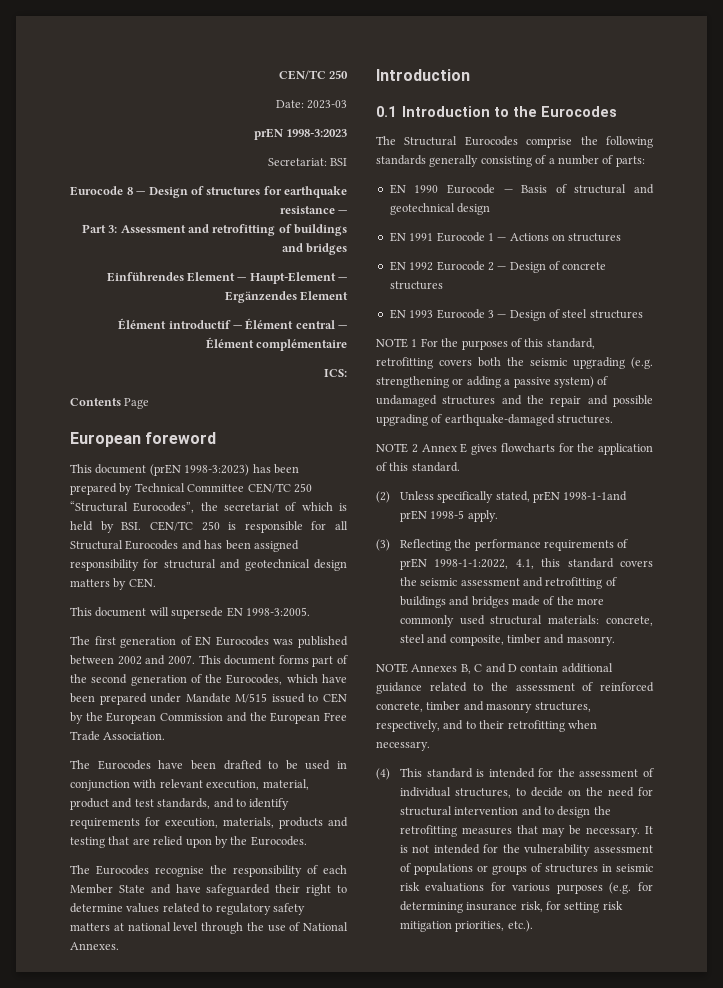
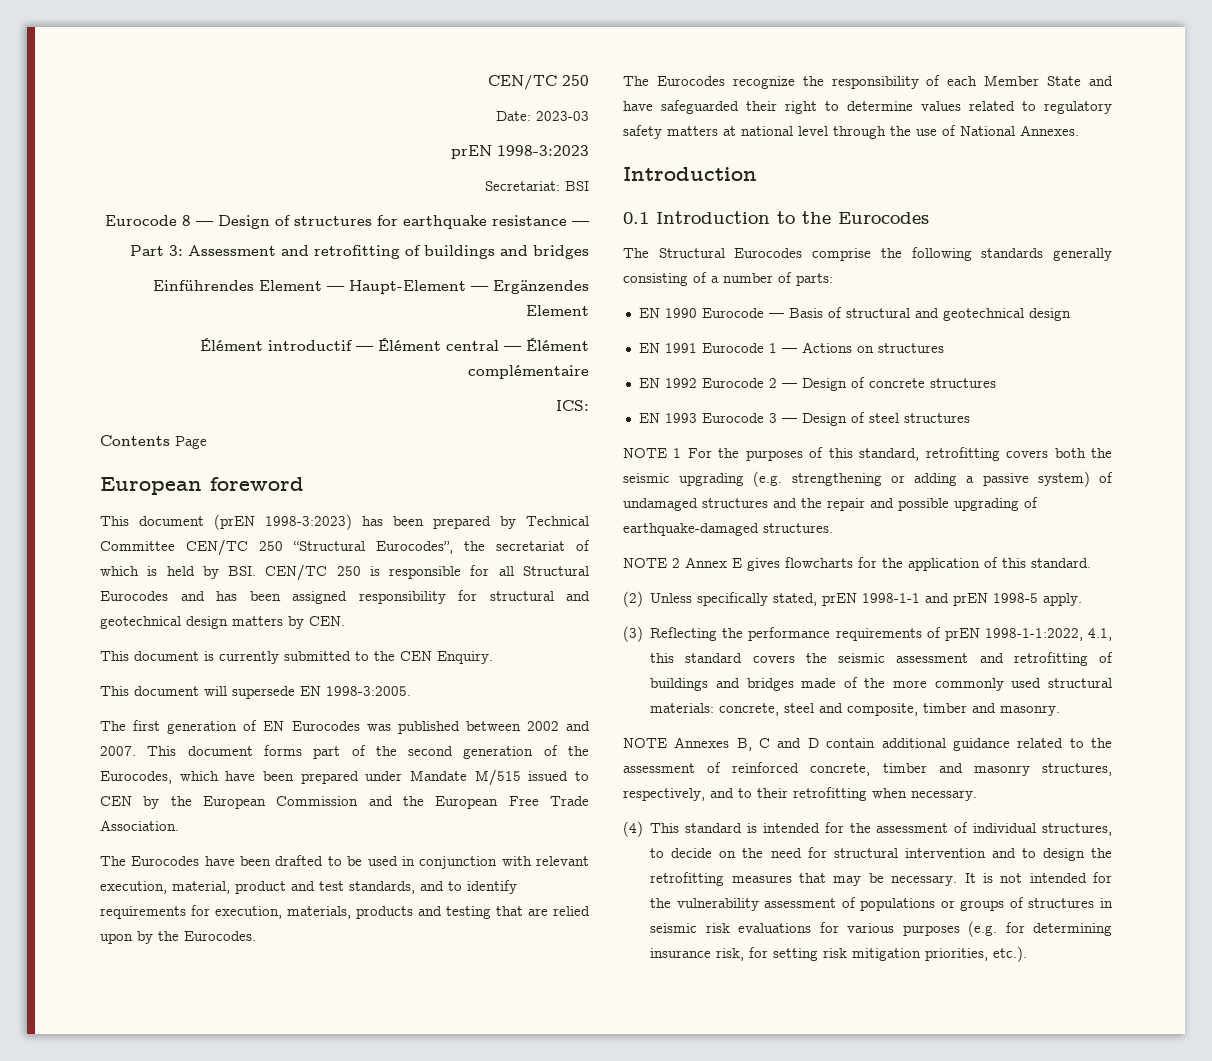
+ This document is currently submitted to the CEN Enquiry.
- The Eurocodes recognise the responsibility of each Member State and have safeguarded their right to determine values related to regulatory safety matters at national level through the use of National Annexes.
+ The Eurocodes recognize the responsibility of each Member State and have safeguarded their right to determine values related to regulatory safety matters at national level through the use of National Annexes.
- (2) Unless specifically stated, prEN 1998-1-1and prEN 1998-5 apply.
+ (2) Unless specifically stated, prEN 1998-1-1 and prEN 1998-5 apply.

